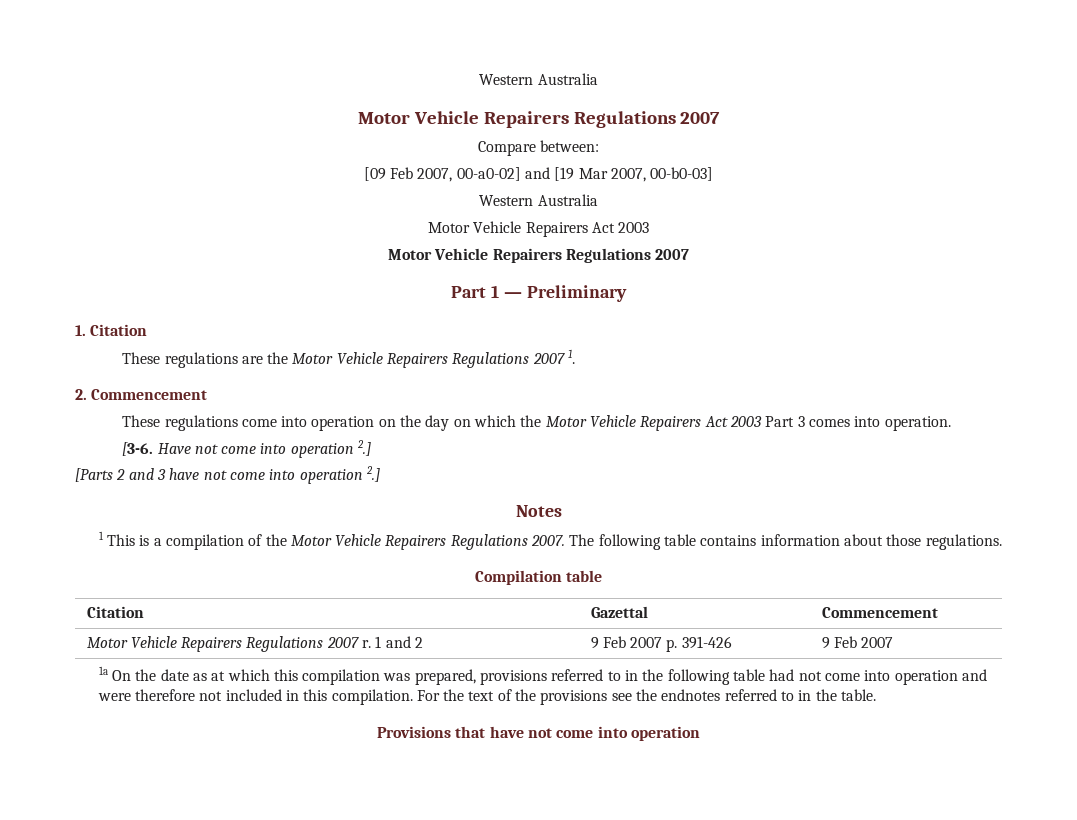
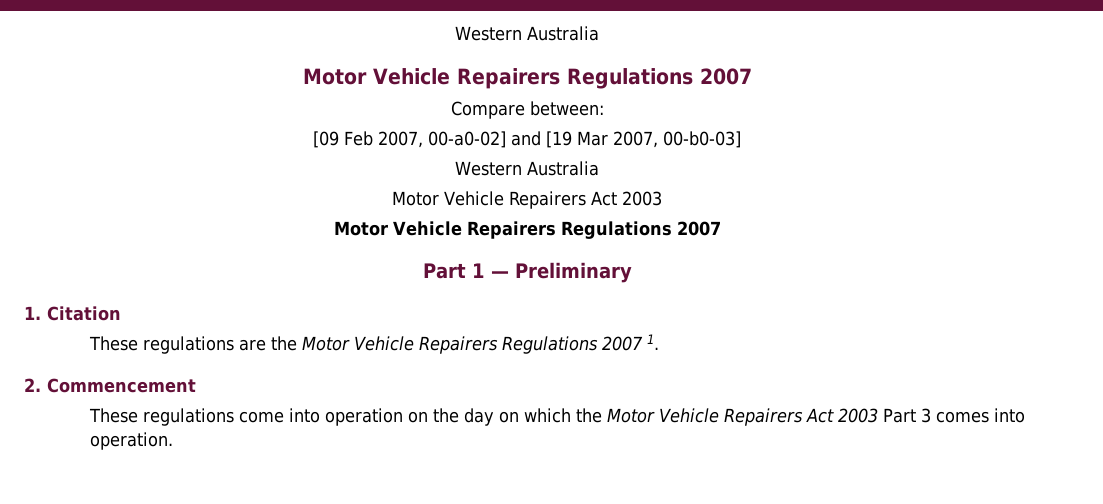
- [3-6. Have not come into operation 2.]
- [Parts 2 and 3 have not come into operation 2.]
- Notes
- 1 This is a compilation of the Motor Vehicle Repairers Regulations 2007. The following table contains information about those regulations.
- Compilation table
- Citation | Gazettal | Commencement
- Motor Vehicle Repairers Regulations 2007 r. 1 and 2 | 9 Feb 2007 p. 391-426 | 9 Feb 2007
- 1a On the date as at which this compilation was prepared, provisions referred to in the following table had not come into operation and were therefore not included in this compilation. For the text of the provisions see the endnotes referred to in the table.
- Provisions that have not come into operation

